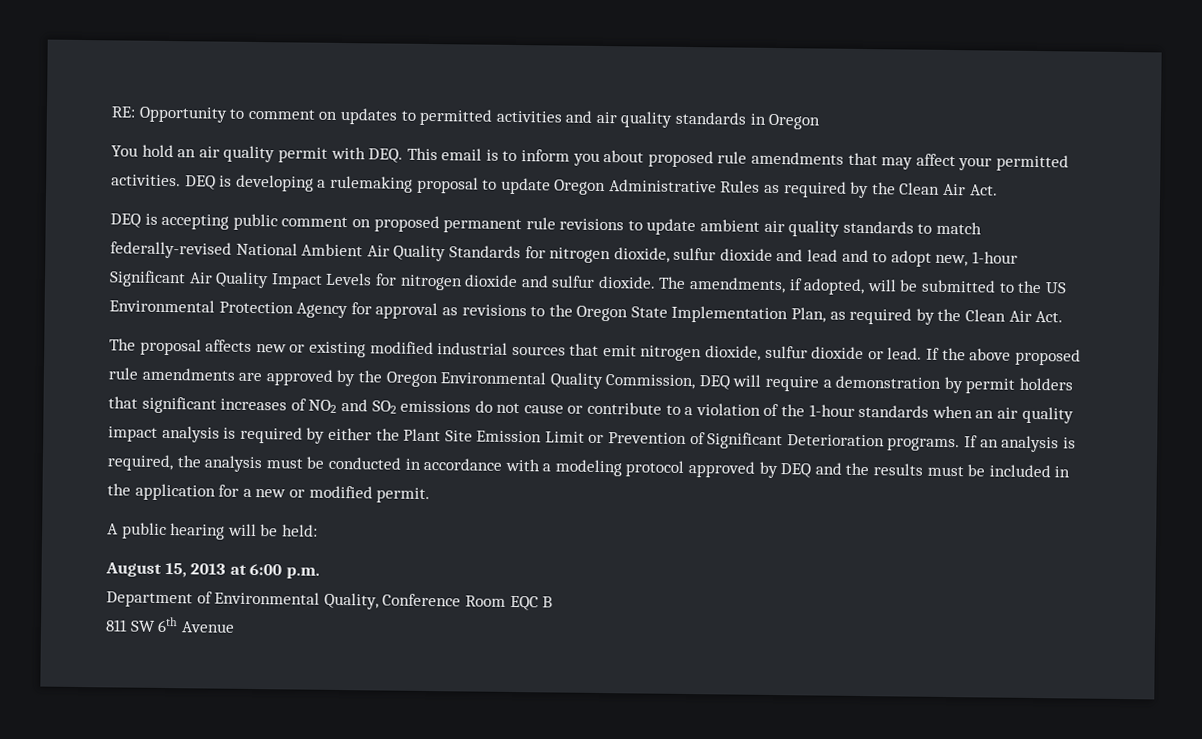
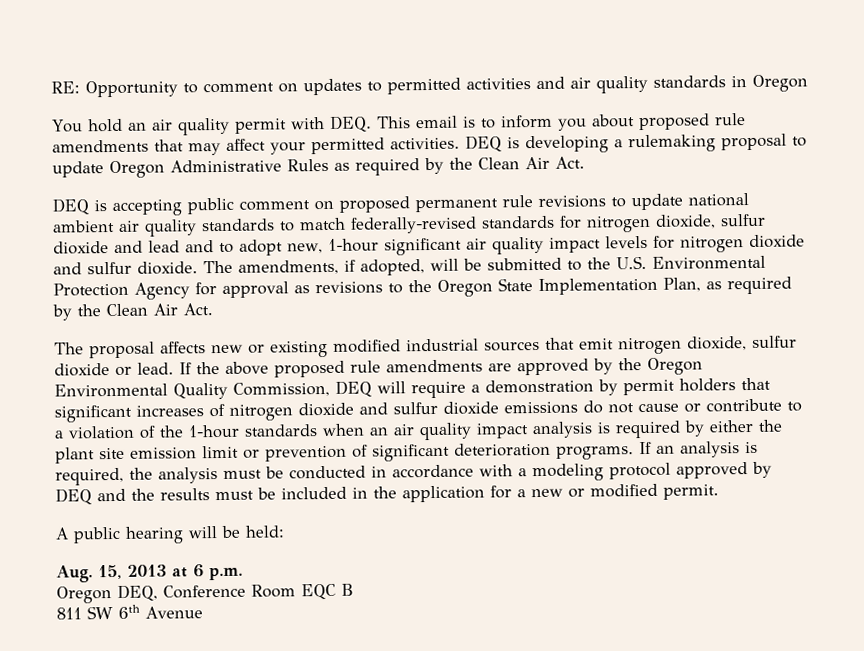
- DEQ is accepting public comment on proposed permanent rule revisions to update ambient air quality standards to match federally-revised National Ambient Air Quality Standards for nitrogen dioxide, sulfur dioxide and lead and to adopt new, 1-hour Significant Air Quality Impact Levels for nitrogen dioxide and sulfur dioxide.
+ DEQ is accepting public comment on proposed permanent rule revisions to update national ambient air quality standards to match federally-revised standards for nitrogen dioxide, sulfur dioxide and lead and to adopt new, 1-hour significant air quality impact levels for nitrogen dioxide and sulfur dioxide.
- The amendments, if adopted, will be submitted to the US Environmental Protection Agency for approval as revisions to the Oregon State Implementation Plan, as required by the Clean Air Act.
+ The amendments, if adopted, will be submitted to the U.S. Environmental Protection Agency for approval as revisions to the Oregon State Implementation Plan, as required by the Clean Air Act.
- If the above proposed rule amendments are approved by the Oregon Environmental Quality Commission, DEQ will require a demonstration by permit holders that significant increases of NO2 and SO2 emissions do not cause or contribute to a violation of the 1-hour standards when an air quality impact analysis is required by either the Plant Site Emission Limit or Prevention of Significant Deterioration programs.
+ If the above proposed rule amendments are approved by the Oregon Environmental Quality Commission, DEQ will require a demonstration by permit holders that significant increases of nitrogen dioxide and sulfur dioxide emissions do not cause or contribute to a violation of the 1-hour standards when an air quality impact analysis is required by either the plant site emission limit or prevention of significant deterioration programs.
- August 15, 2013 at 6:00 p.m.
+ Aug. 15, 2013 at 6 p.m.
- Department of Environmental Quality, Conference Room EQC B
+ Oregon DEQ, Conference Room EQC B

